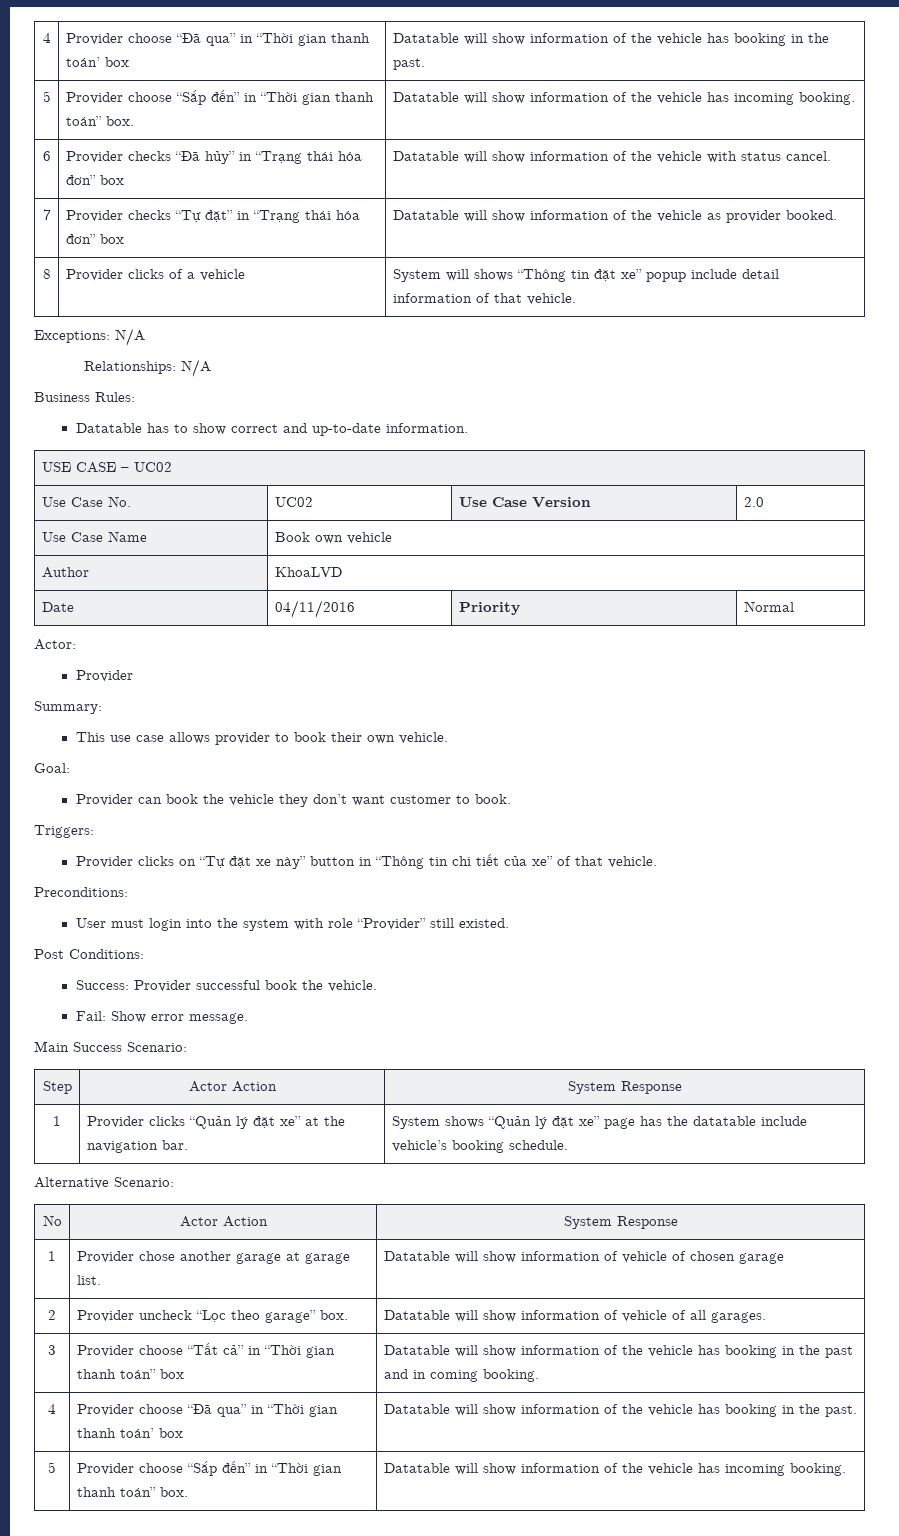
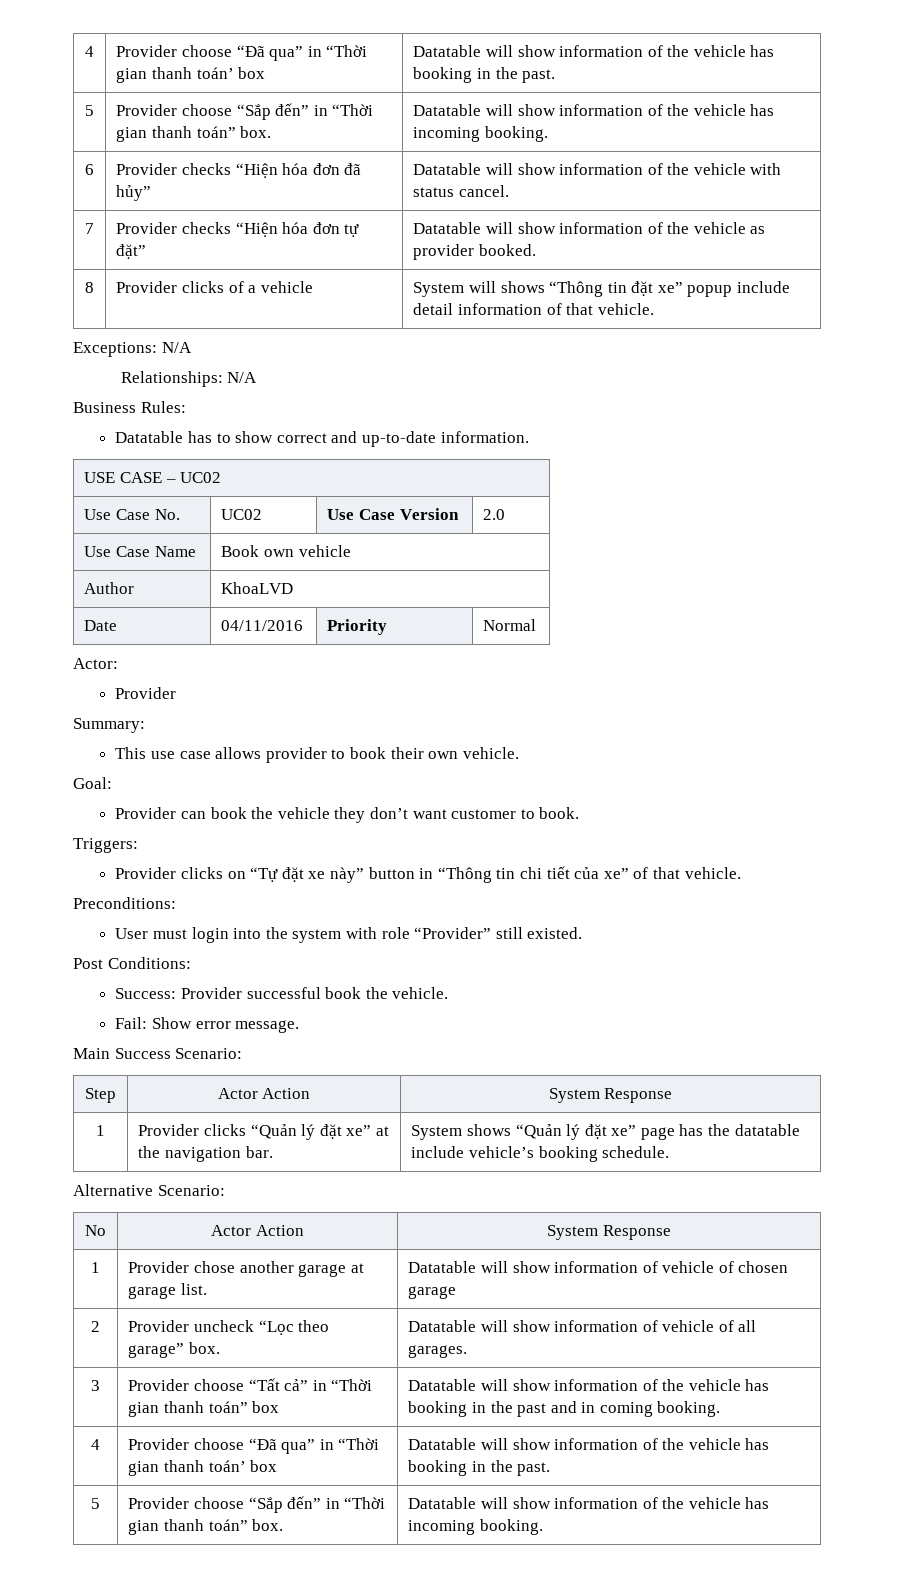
- 6 | Provider checks “Đã hủy” in “Trạng thái hóa đơn” box | Datatable will show information of the vehicle with status cancel.
+ 6 | Provider checks “Hiện hóa đơn đã hủy” | Datatable will show information of the vehicle with status cancel.
- 7 | Provider checks “Tự đặt” in “Trạng thái hóa đơn” box | Datatable will show information of the vehicle as provider booked.
+ 7 | Provider checks “Hiện hóa đơn tự đặt” | Datatable will show information of the vehicle as provider booked.

